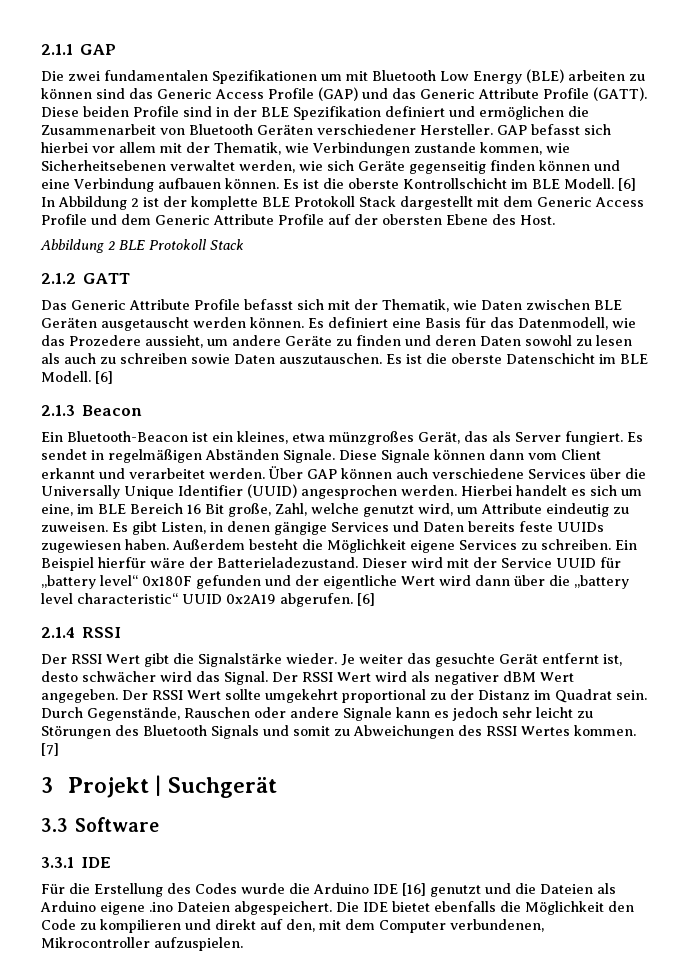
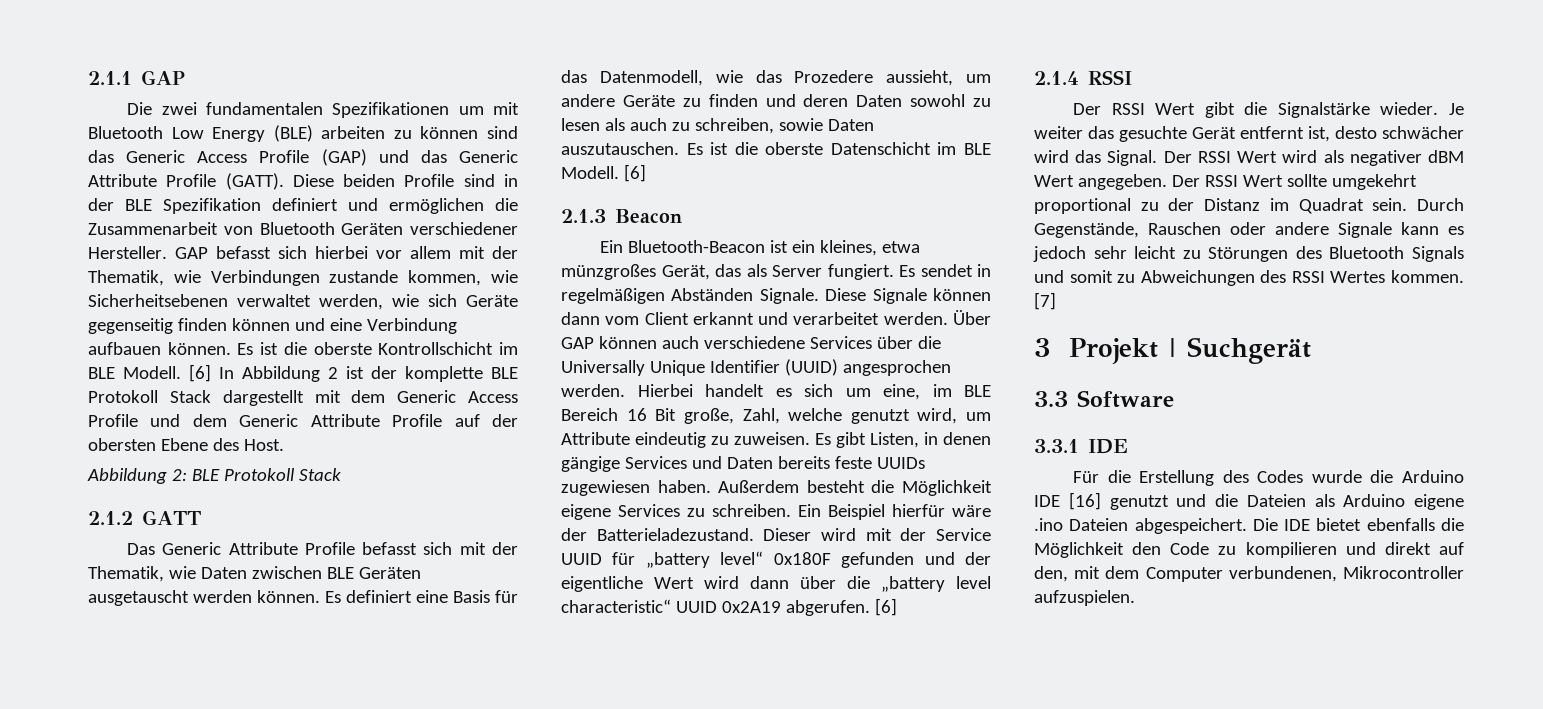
- Abbildung 2 BLE Protokoll Stack
+ Abbildung 2: BLE Protokoll Stack
- Es definiert eine Basis für das Datenmodell, wie das Prozedere aussieht, um andere Geräte zu finden und deren Daten sowohl zu lesen als auch zu schreiben sowie Daten auszutauschen.
+ Es definiert eine Basis für das Datenmodell, wie das Prozedere aussieht, um andere Geräte zu finden und deren Daten sowohl zu lesen als auch zu schreiben, sowie Daten auszutauschen.

